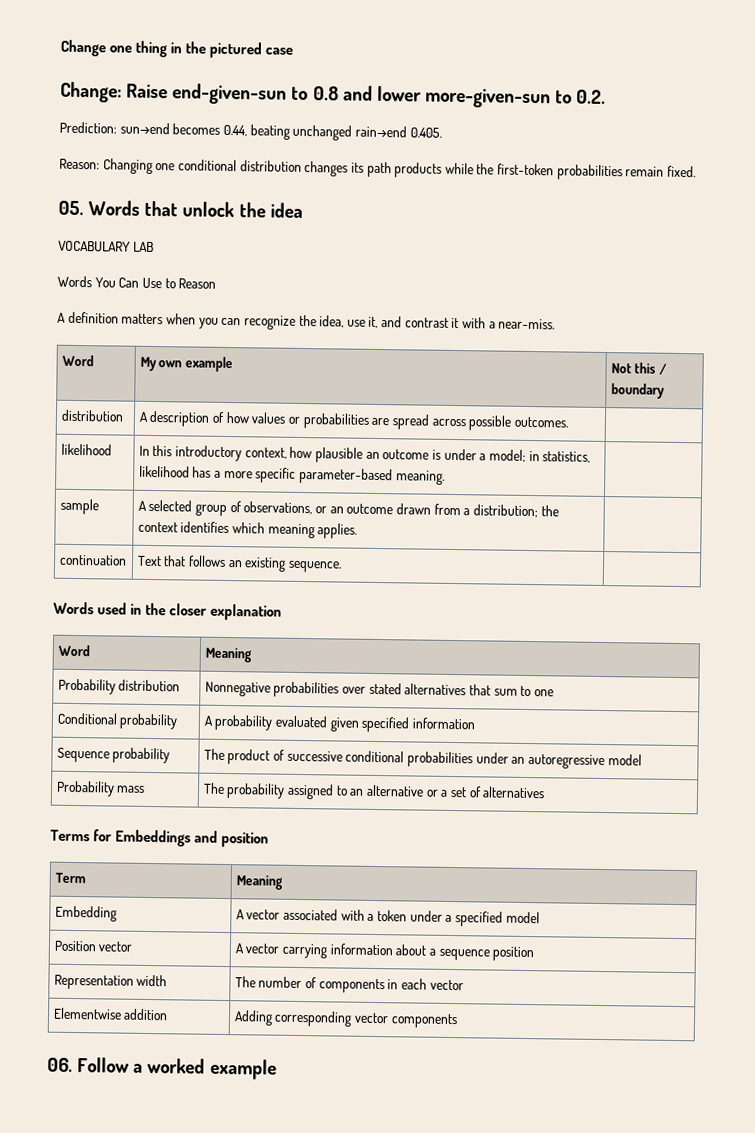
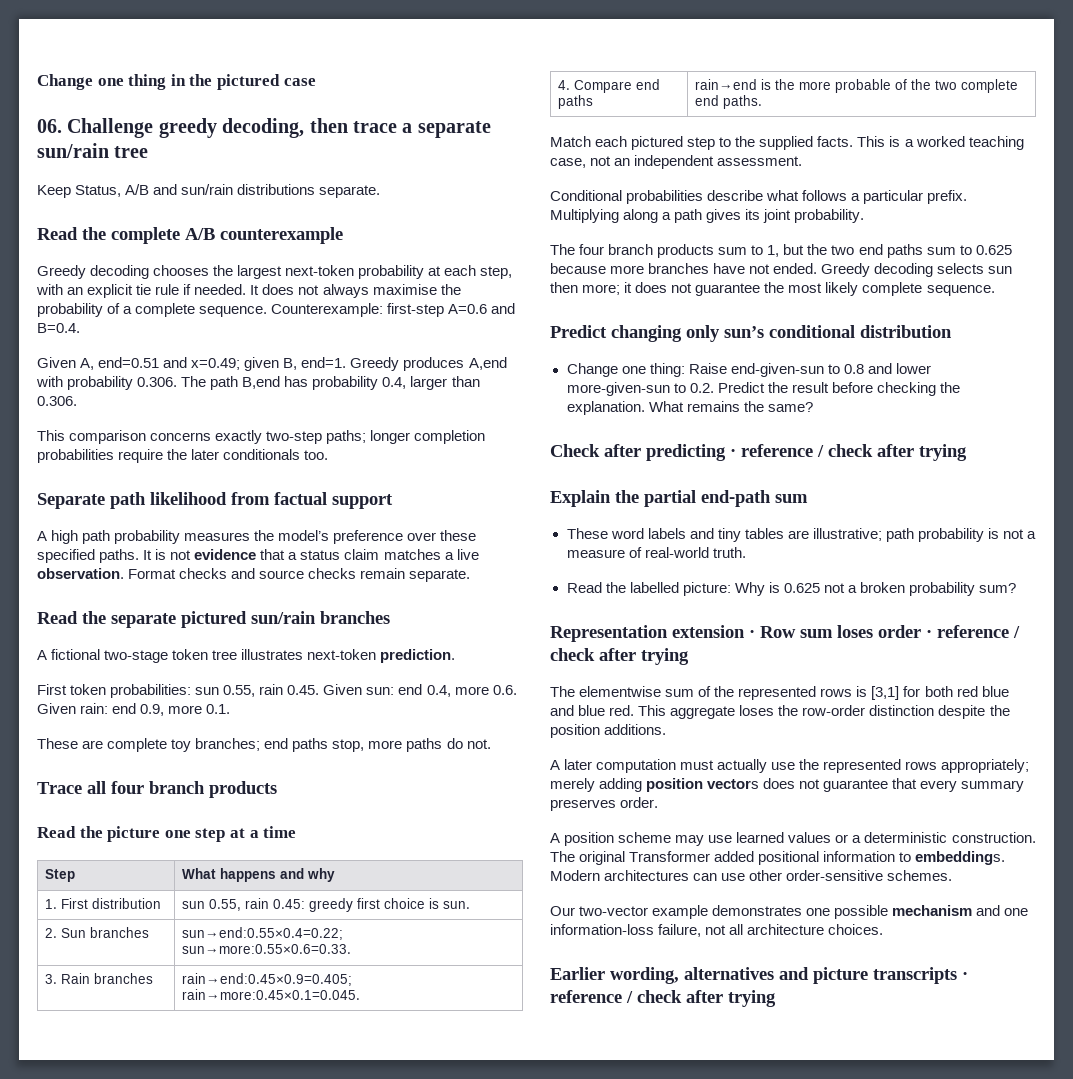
- Change: Raise end-given-sun to 0.8 and lower more-given-sun to 0.2.
- Prediction: sun→end becomes 0.44, beating unchanged rain→end 0.405.
- Reason: Changing one conditional distribution changes its path products while the first-token probabilities remain fixed.
- 05. Words that unlock the idea
- VOCABULARY LAB
- Words You Can Use to Reason
- A definition matters when you can recognize the idea, use it, and contrast it with a near-miss.
- Word | My own example | Not this / boundary
- distribution | A description of how values or probabilities are spread across possible outcomes. |
- likelihood | In this introductory context, how plausible an outcome is under a model; in statistics, likelihood has a more specific parameter-based meaning. |
- sample | A selected group of observations, or an outcome drawn from a distribution; the context identifies which meaning applies. |
- continuation | Text that follows an existing sequence. |
- Words used in the closer explanation
- Word | Meaning
- Probability distribution | Nonnegative probabilities over stated alternatives that sum to one
- Conditional probability | A probability evaluated given specified information
- Sequence probability | The product of successive conditional probabilities under an autoregressive model
- Probability mass | The probability assigned to an alternative or a set of alternatives
- Terms for Embeddings and position
- Term | Meaning
- Embedding | A vector associated with a token under a specified model
- Position vector | A vector carrying information about a sequence position
- Representation width | The number of components in each vector
- Elementwise addition | Adding corresponding vector components
- 06. Follow a worked example
+ 06. Challenge greedy decoding, then trace a separate sun/rain tree
+ Keep Status, A/B and sun/rain distributions separate.
+ Read the complete A/B counterexample
+ Greedy decoding chooses the largest next-token probability at each step, with an explicit tie rule if needed. It does not always maximise the probability of a complete sequence. Counterexample: first-step A=0.6 and B=0.4.
+ Given A, end=0.51 and x=0.49; given B, end=1. Greedy produces A,end with probability 0.306. The path B,end has probability 0.4, larger than 0.306.
+ This comparison concerns exactly two-step paths; longer completion probabilities require the later conditionals too.
+ Separate path likelihood from factual support
+ A high path probability measures the model’s preference over these specified paths. It is not evidence that a status claim matches a live observation. Format checks and source checks remain separate.
+ Read the separate pictured sun/rain branches
+ A fictional two-stage token tree illustrates next-token prediction.
+ First token probabilities: sun 0.55, rain 0.45. Given sun: end 0.4, more 0.6. Given rain: end 0.9, more 0.1.
+ These are complete toy branches; end paths stop, more paths do not.
+ Trace all four branch products
+ Read the picture one step at a time
+ Step | What happens and why
+ 1. First distribution | sun 0.55, rain 0.45: greedy first choice is sun.
+ 2. Sun branches | sun→end:0.55×0.4=0.22; sun→more:0.55×0.6=0.33.
+ 3. Rain branches | rain→end:0.45×0.9=0.405; rain→more:0.45×0.1=0.045.
+ 4. Compare end paths | rain→end is the more probable of the two complete end paths.
+ Match each pictured step to the supplied facts. This is a worked teaching case, not an independent assessment.
+ Conditional probabilities describe what follows a particular prefix. Multiplying along a path gives its joint probability.
+ The four branch products sum to 1, but the two end paths sum to 0.625 because more branches have not ended. Greedy decoding selects sun then more; it does not guarantee the most likely complete sequence.
+ Predict changing only sun’s conditional distribution
+ Change one thing: Raise end-given-sun to 0.8 and lower more-given-sun to 0.2. Predict the result before checking the explanation. What remains the same?
+ Check after predicting · reference / check after trying
+ Explain the partial end-path sum
+ These word labels and tiny tables are illustrative; path probability is not a measure of real-world truth.
+ Read the labelled picture: Why is 0.625 not a broken probability sum?
+ Representation extension · Row sum loses order · reference / check after trying
+ The elementwise sum of the represented rows is [3,1] for both red blue and blue red. This aggregate loses the row-order distinction despite the position additions.
+ A later computation must actually use the represented rows appropriately; merely adding position vectors does not guarantee that every summary preserves order.
+ A position scheme may use learned values or a deterministic construction. The original Transformer added positional information to embeddings. Modern architectures can use other order-sensitive schemes.
+ Our two-vector example demonstrates one possible mechanism and one information-loss failure, not all architecture choices.
+ Earlier wording, alternatives and picture transcripts · reference / check after trying

